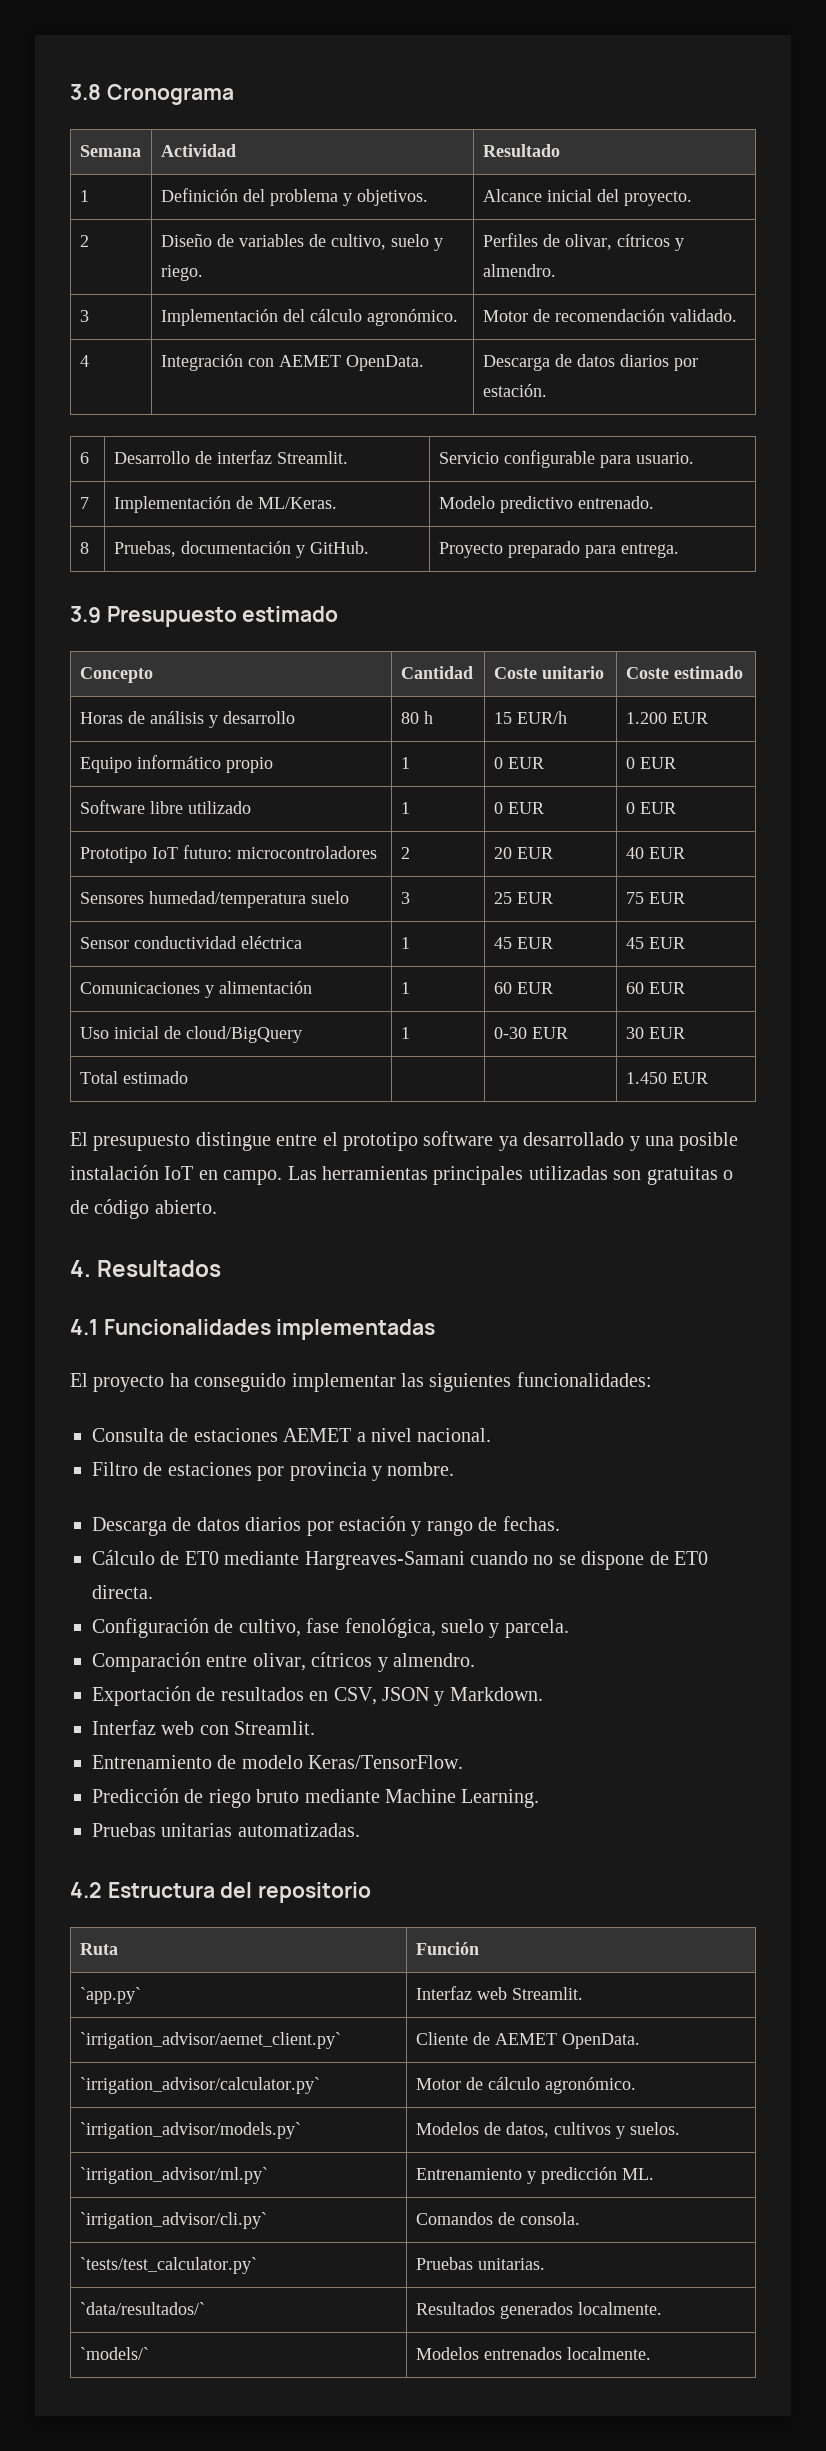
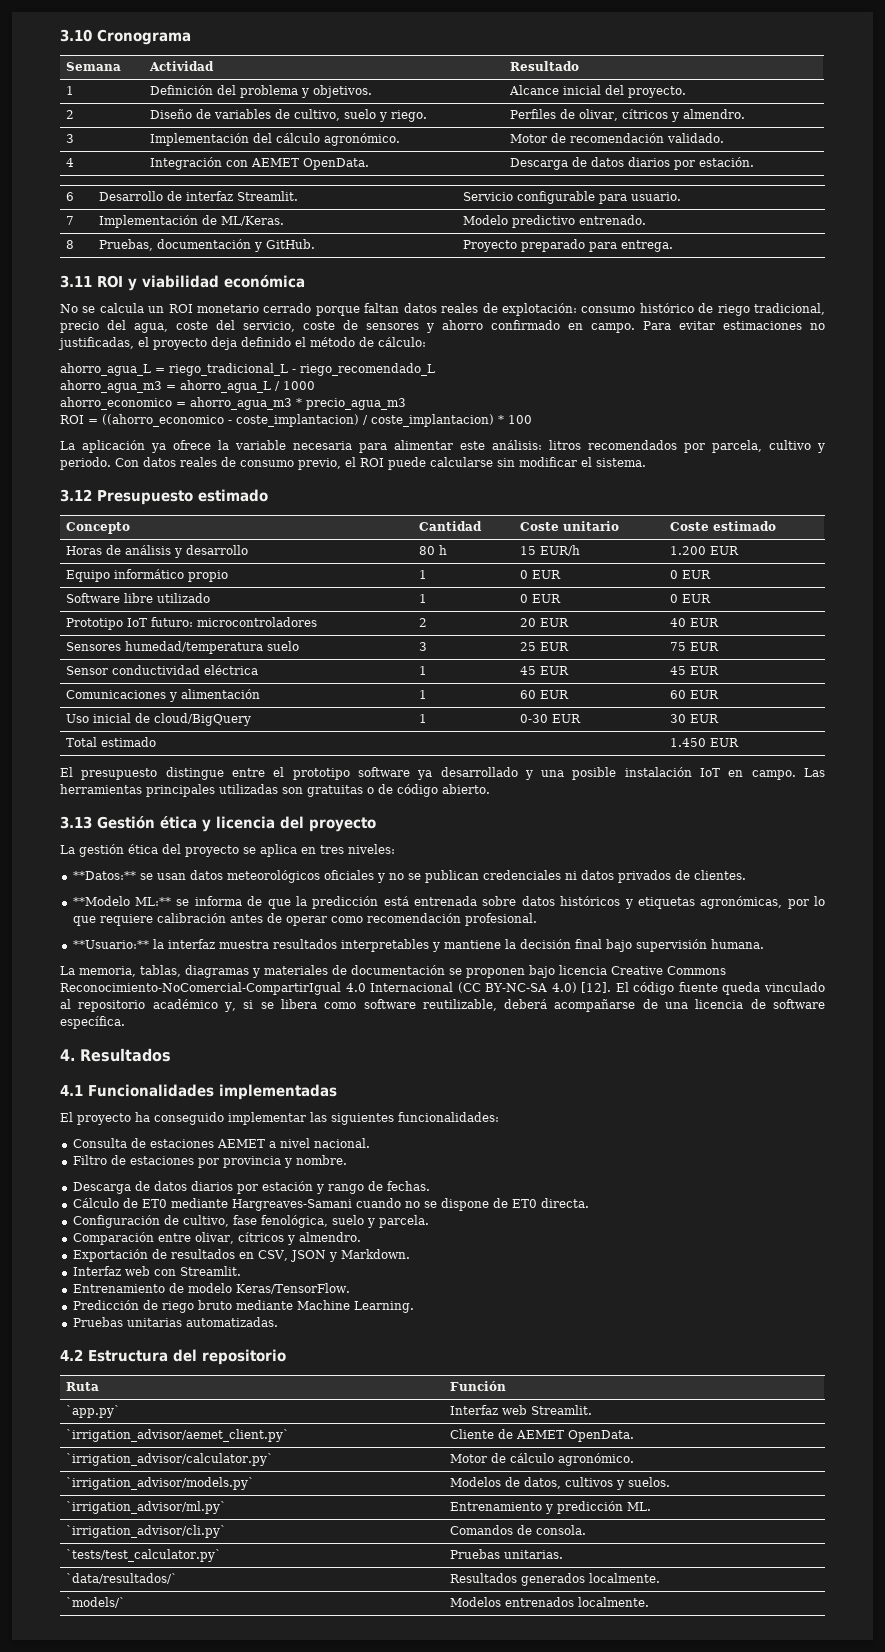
- 3.8 Cronograma
+ 3.10 Cronograma
- 3.9 Presupuesto estimado
+ 3.11 ROI y viabilidad económica
+ No se calcula un ROI monetario cerrado porque faltan datos reales de explotación: consumo histórico de riego tradicional, precio del agua, coste del servicio, coste de sensores y ahorro confirmado en campo. Para evitar estimaciones no justificadas, el proyecto deja definido el método de cálculo:
+ ahorro_agua_L = riego_tradicional_L - riego_recomendado_L
+ ahorro_agua_m3 = ahorro_agua_L / 1000
+ ahorro_economico = ahorro_agua_m3 * precio_agua_m3
+ ROI = ((ahorro_economico - coste_implantacion) / coste_implantacion) * 100
+ La aplicación ya ofrece la variable necesaria para alimentar este análisis: litros recomendados por parcela, cultivo y periodo. Con datos reales de consumo previo, el ROI puede calcularse sin modificar el sistema.
+ 3.12 Presupuesto estimado
+ 3.13 Gestión ética y licencia del proyecto
+ La gestión ética del proyecto se aplica en tres niveles:
+ **Datos:** se usan datos meteorológicos oficiales y no se publican credenciales ni datos privados de clientes.
+ **Modelo ML:** se informa de que la predicción está entrenada sobre datos históricos y etiquetas agronómicas, por lo que requiere calibración antes de operar como recomendación profesional.
+ **Usuario:** la interfaz muestra resultados interpretables y mantiene la decisión final bajo supervisión humana.
+ La memoria, tablas, diagramas y materiales de documentación se proponen bajo licencia Creative Commons Reconocimiento-NoComercial-CompartirIgual 4.0 Internacional (CC BY-NC-SA 4.0) [12]. El código fuente queda vinculado al repositorio académico y, si se libera como software reutilizable, deberá acompañarse de una licencia de software específica.

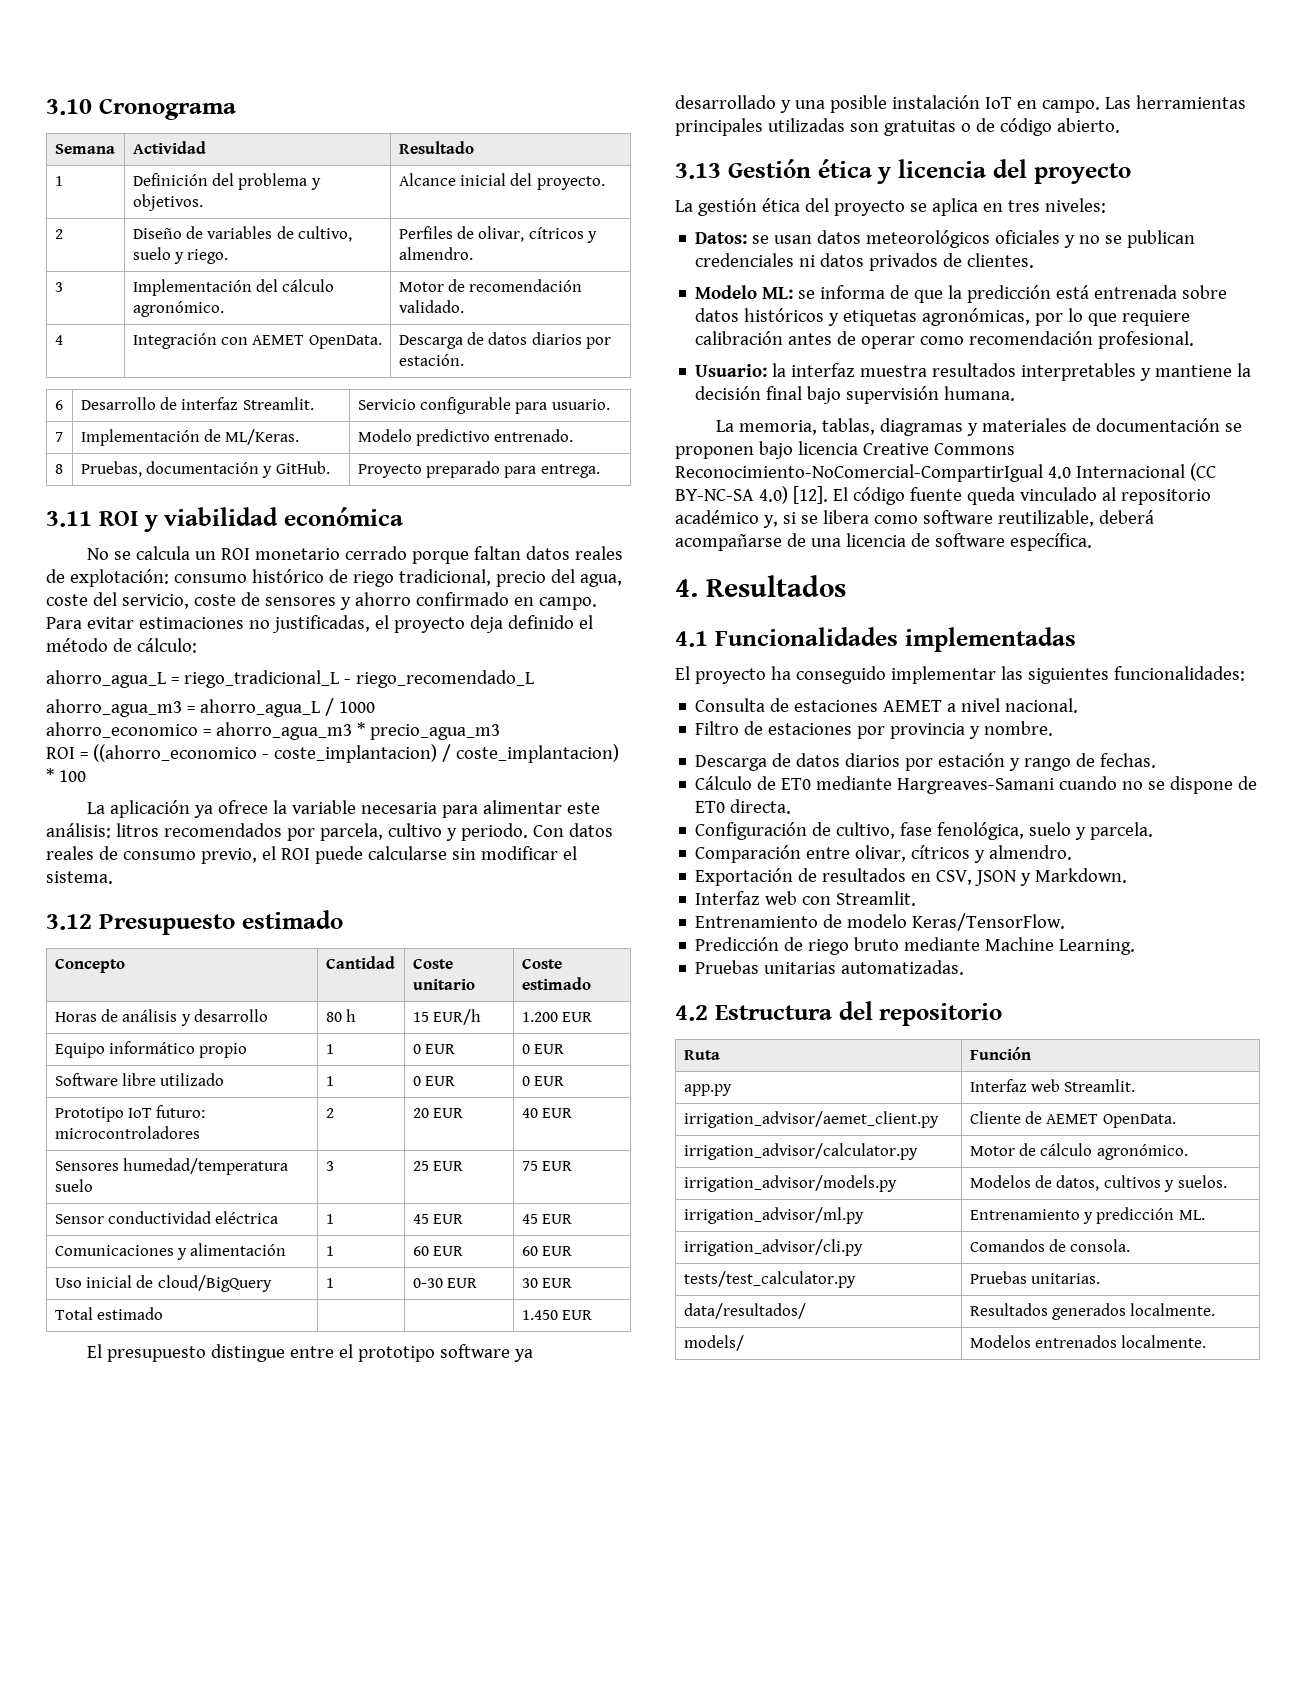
- **Datos:** se usan datos meteorológicos oficiales y no se publican credenciales ni datos privados de clientes.
+ Datos: se usan datos meteorológicos oficiales y no se publican credenciales ni datos privados de clientes.
- **Modelo ML:** se informa de que la predicción está entrenada sobre datos históricos y etiquetas agronómicas, por lo que requiere calibración antes de operar como recomendación profesional.
+ Modelo ML: se informa de que la predicción está entrenada sobre datos históricos y etiquetas agronómicas, por lo que requiere calibración antes de operar como recomendación profesional.
- **Usuario:** la interfaz muestra resultados interpretables y mantiene la decisión final bajo supervisión humana.
+ Usuario: la interfaz muestra resultados interpretables y mantiene la decisión final bajo supervisión humana.
- `app.py` | Interfaz web Streamlit.
+ app.py | Interfaz web Streamlit.
- `irrigation_advisor/aemet_client.py` | Cliente de AEMET OpenData.
+ irrigation_advisor/aemet_client.py | Cliente de AEMET OpenData.
- `irrigation_advisor/calculator.py` | Motor de cálculo agronómico.
+ irrigation_advisor/calculator.py | Motor de cálculo agronómico.
- `irrigation_advisor/models.py` | Modelos de datos, cultivos y suelos.
+ irrigation_advisor/models.py | Modelos de datos, cultivos y suelos.
- `irrigation_advisor/ml.py` | Entrenamiento y predicción ML.
+ irrigation_advisor/ml.py | Entrenamiento y predicción ML.
- `irrigation_advisor/cli.py` | Comandos de consola.
+ irrigation_advisor/cli.py | Comandos de consola.
- `tests/test_calculator.py` | Pruebas unitarias.
+ tests/test_calculator.py | Pruebas unitarias.
- `data/resultados/` | Resultados generados localmente.
+ data/resultados/ | Resultados generados localmente.
- `models/` | Modelos entrenados localmente.
+ models/ | Modelos entrenados localmente.

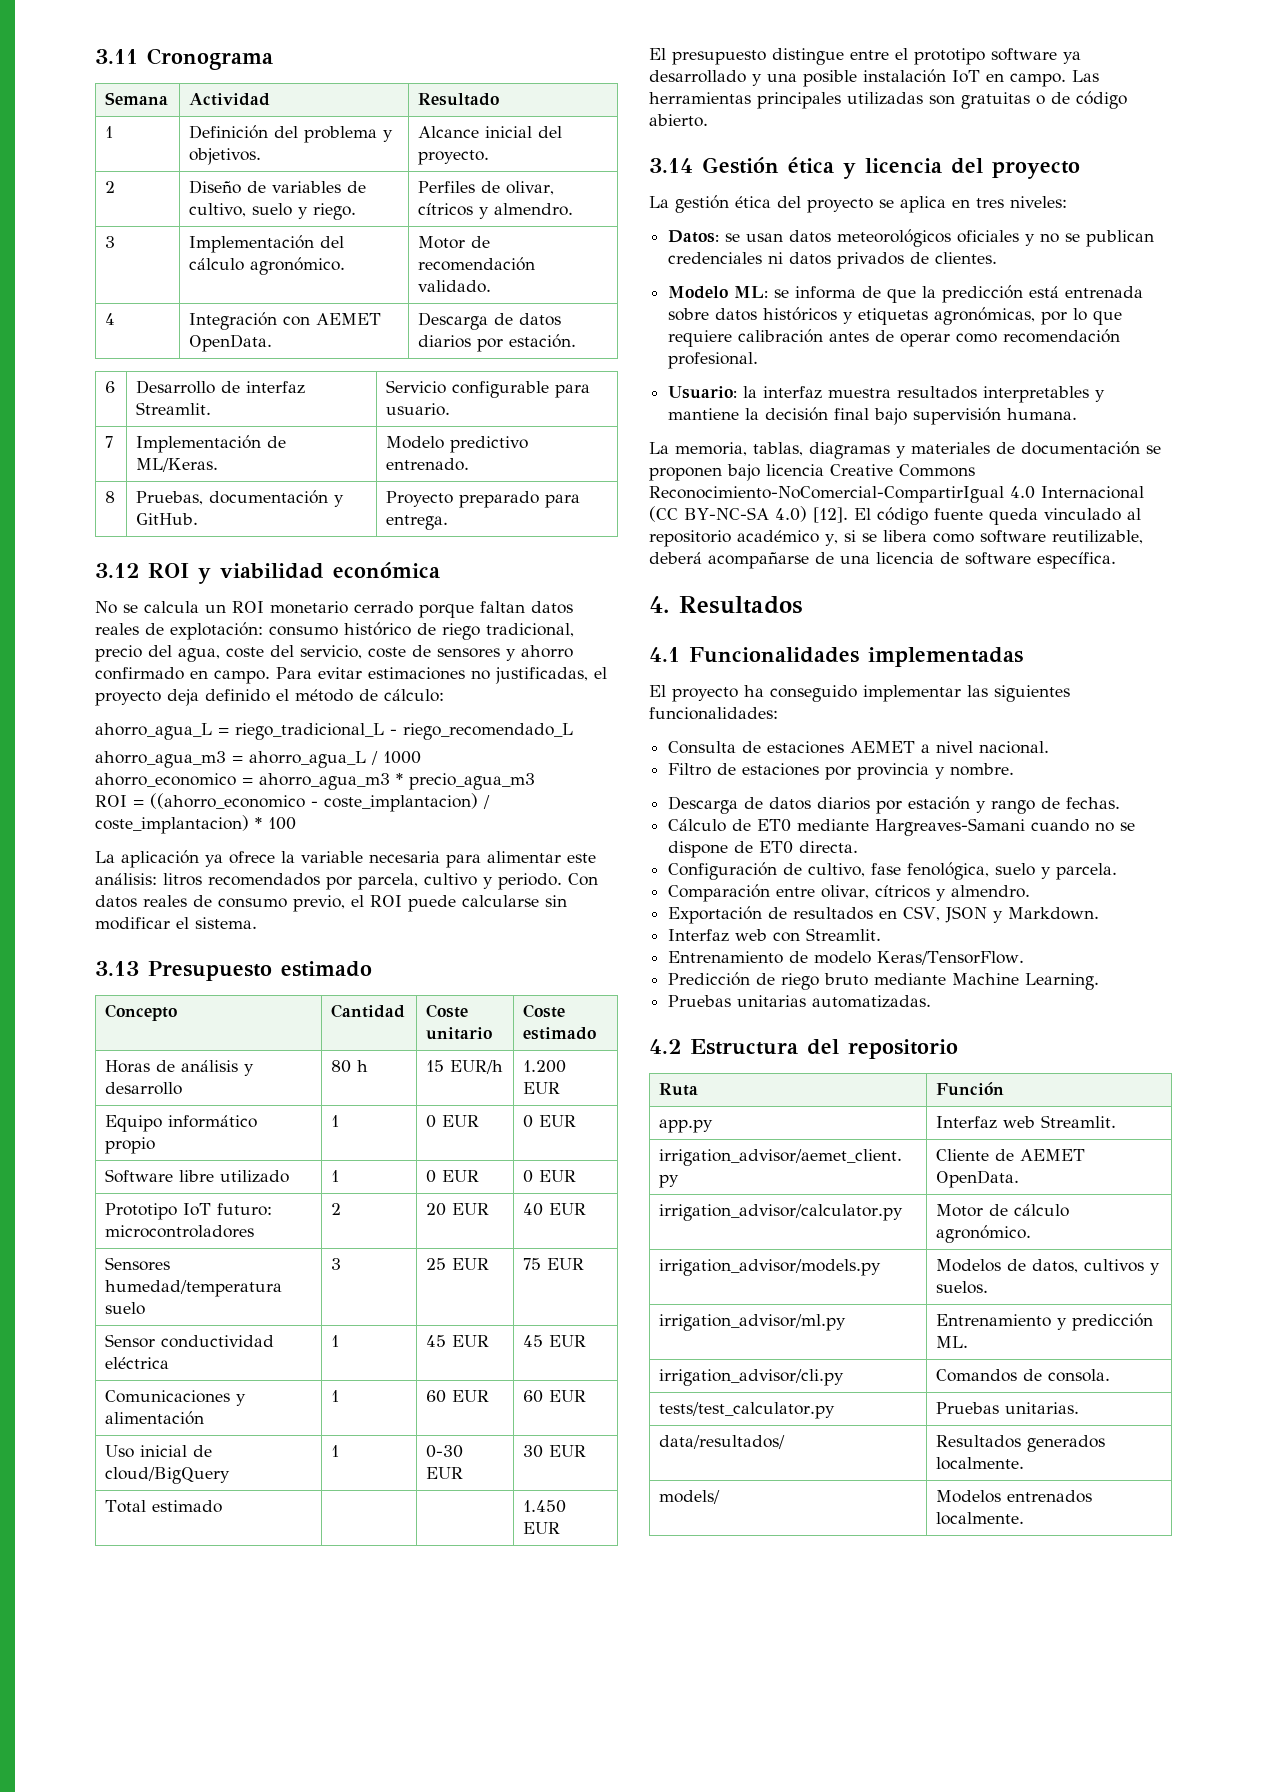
- 3.10 Cronograma
+ 3.11 Cronograma
- 3.11 ROI y viabilidad económica
+ 3.12 ROI y viabilidad económica
- 3.12 Presupuesto estimado
+ 3.13 Presupuesto estimado
- 3.13 Gestión ética y licencia del proyecto
+ 3.14 Gestión ética y licencia del proyecto

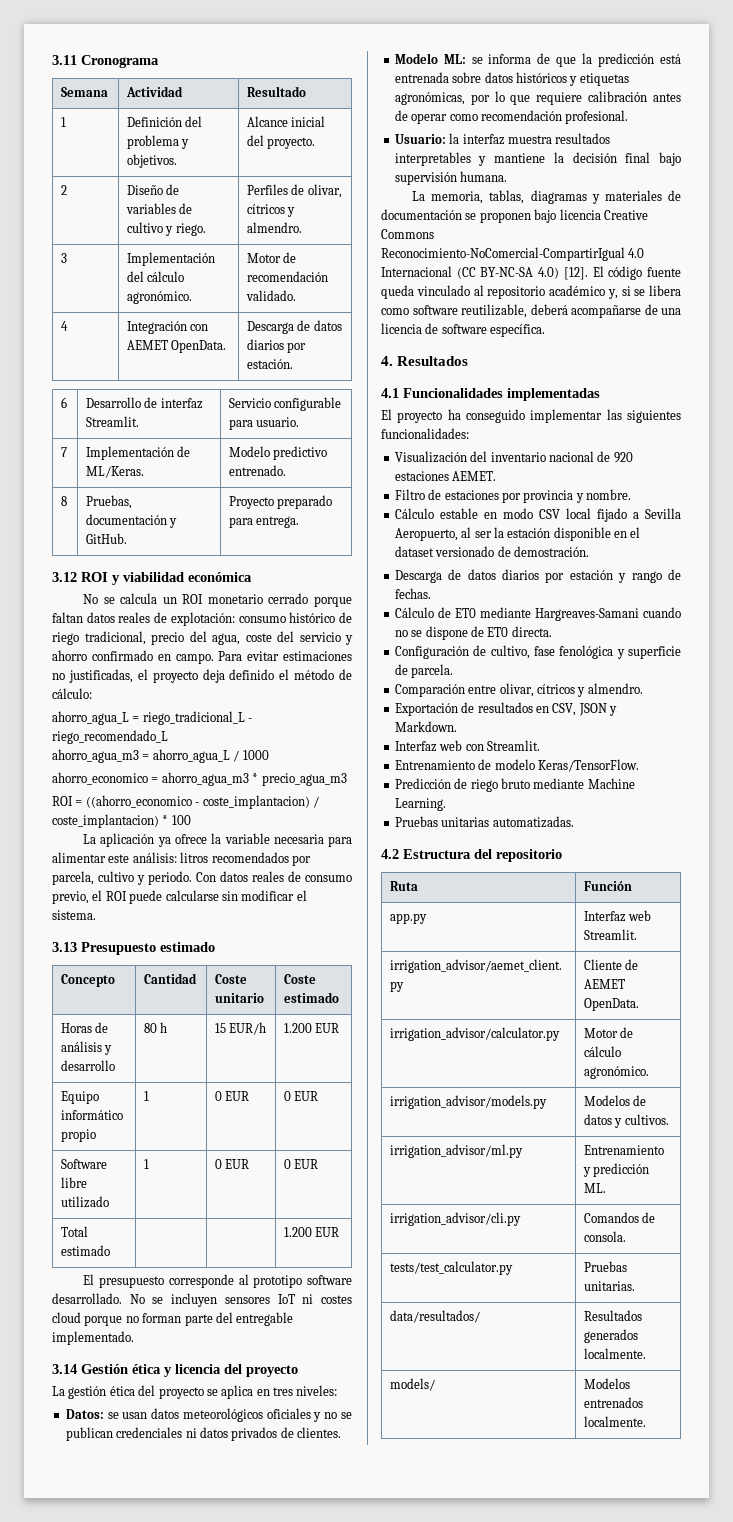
- 2 | Diseño de variables de cultivo, suelo y riego. | Perfiles de olivar, cítricos y almendro.
+ 2 | Diseño de variables de cultivo y riego. | Perfiles de olivar, cítricos y almendro.
- No se calcula un ROI monetario cerrado porque faltan datos reales de explotación: consumo histórico de riego tradicional, precio del agua, coste del servicio, coste de sensores y ahorro confirmado en campo.
+ No se calcula un ROI monetario cerrado porque faltan datos reales de explotación: consumo histórico de riego tradicional, precio del agua, coste del servicio y ahorro confirmado en campo.
- Prototipo IoT futuro: microcontroladores | 2 | 20 EUR | 40 EUR
- Sensores humedad/temperatura suelo | 3 | 25 EUR | 75 EUR
- Sensor conductividad eléctrica | 1 | 45 EUR | 45 EUR
- Comunicaciones y alimentación | 1 | 60 EUR | 60 EUR
- Uso inicial de cloud/BigQuery | 1 | 0-30 EUR | 30 EUR
- Total estimado | | | 1.450 EUR
+ Total estimado | | | 1.200 EUR
- El presupuesto distingue entre el prototipo software ya desarrollado y una posible instalación IoT en campo. Las herramientas principales utilizadas son gratuitas o de código abierto.
+ El presupuesto corresponde al prototipo software desarrollado. No se incluyen sensores IoT ni costes cloud porque no forman parte del entregable implementado.
- Consulta de estaciones AEMET a nivel nacional.
+ Visualización del inventario nacional de 920 estaciones AEMET.
+ Cálculo estable en modo CSV local fijado a Sevilla Aeropuerto, al ser la estación disponible en el dataset versionado de demostración.
- Configuración de cultivo, fase fenológica, suelo y parcela.
+ Configuración de cultivo, fase fenológica y superficie de parcela.
- irrigation_advisor/models.py | Modelos de datos, cultivos y suelos.
+ irrigation_advisor/models.py | Modelos de datos y cultivos.

